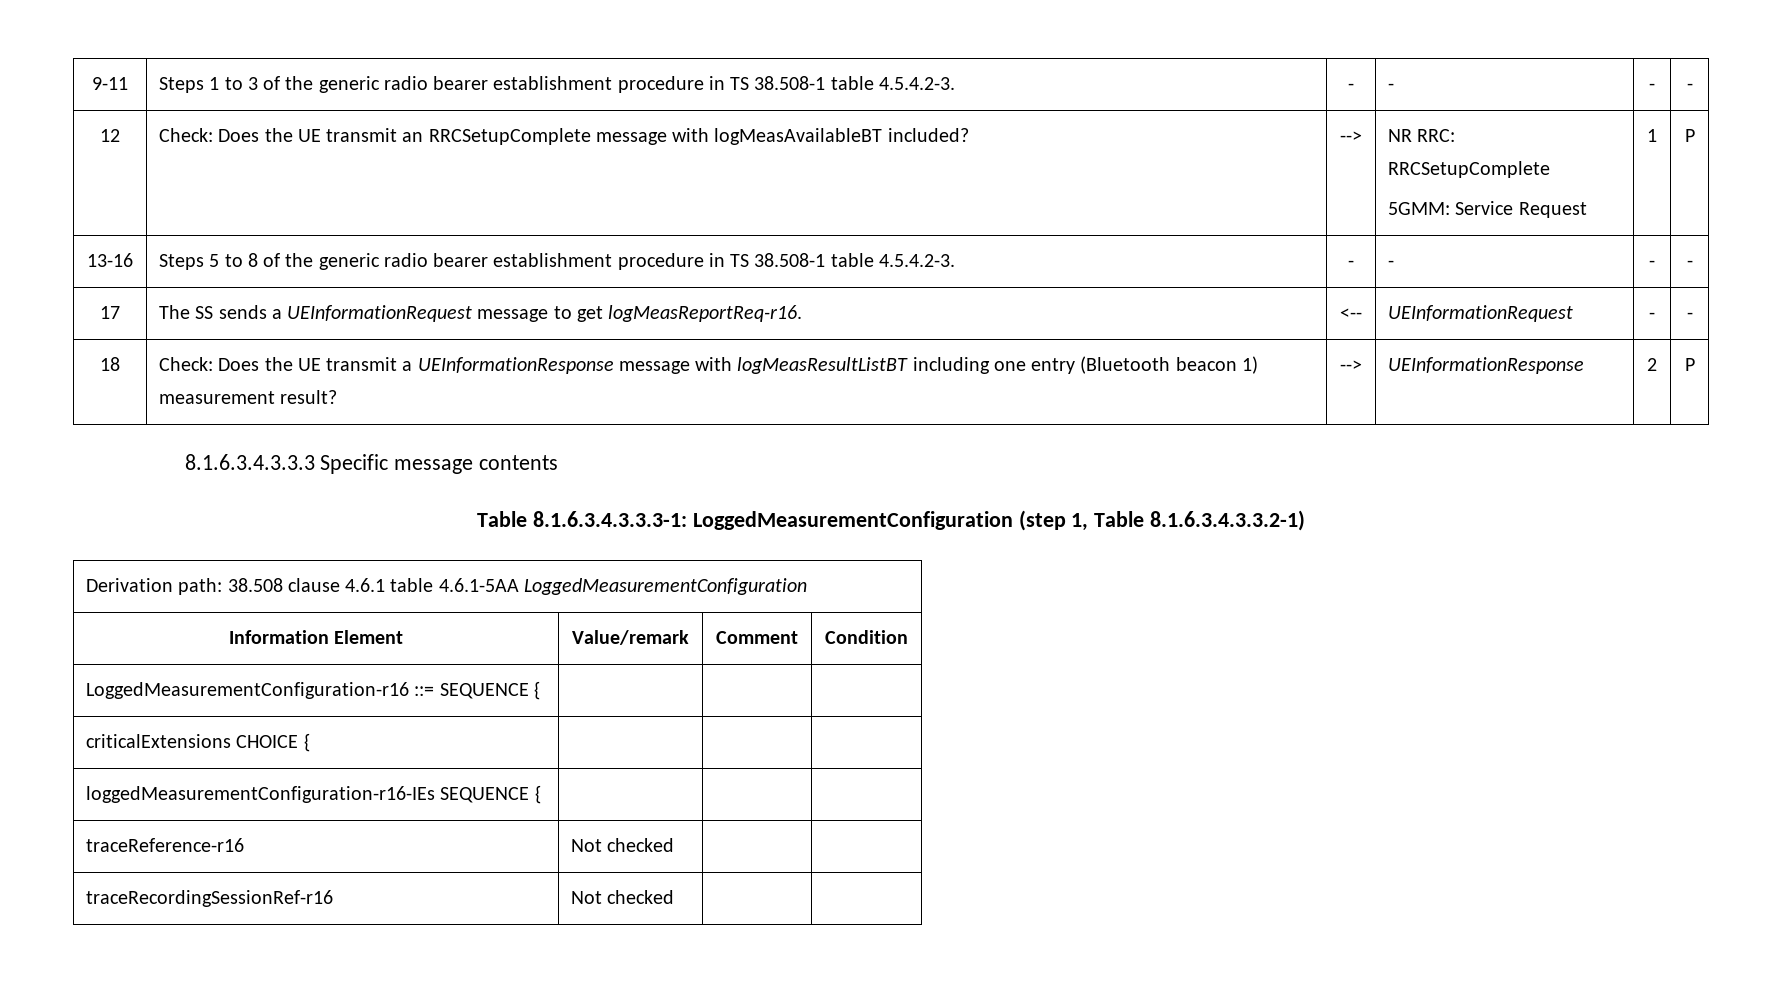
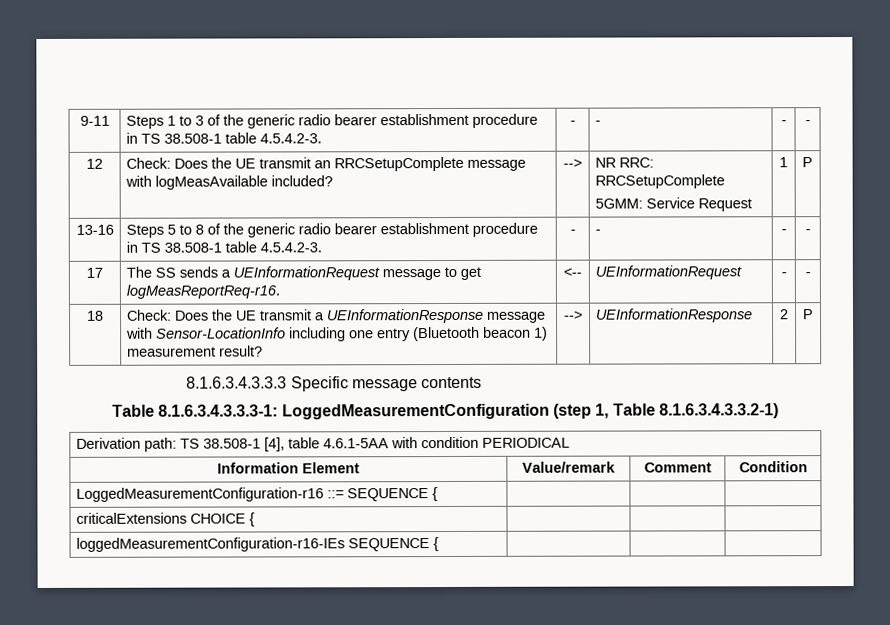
- 12 | Check: Does the UE transmit an RRCSetupComplete message with logMeasAvailableBT included? | --> | NR RRC: RRCSetupComplete
+ 12 | Check: Does the UE transmit an RRCSetupComplete message with logMeasAvailable included? | --> | NR RRC: RRCSetupComplete
- 18 | Check: Does the UE transmit a UEInformationResponse message with logMeasResultListBT including one entry (Bluetooth beacon 1) measurement result? | --> | UEInformationResponse | 2 | P
+ 18 | Check: Does the UE transmit a UEInformationResponse message with Sensor-LocationInfo including one entry (Bluetooth beacon 1) measurement result? | --> | UEInformationResponse | 2 | P
- Derivation path: 38.508 clause 4.6.1 table 4.6.1-5AA LoggedMeasurementConfiguration
+ Derivation path: TS 38.508-1 [4], table 4.6.1-5AA with condition PERIODICAL
- traceReference-r16 | Not checked | |
- traceRecordingSessionRef-r16 | Not checked | |

